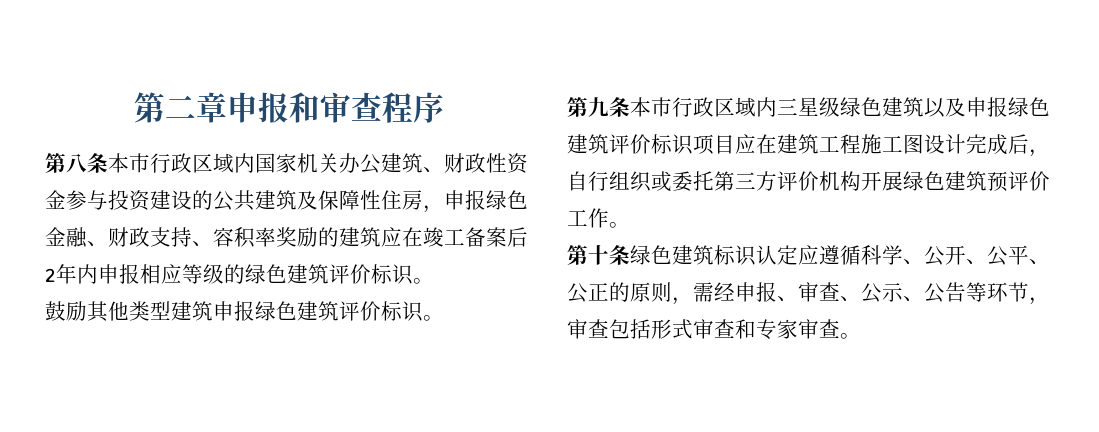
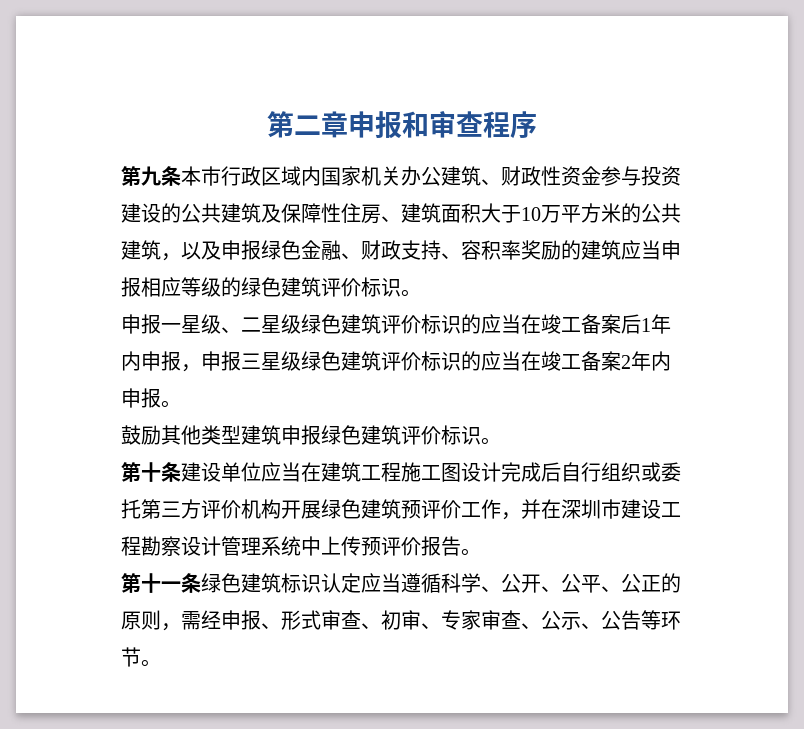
- 第八条本市行政区域内国家机关办公建筑、财政性资金参与投资建设的公共建筑及保障性住房，申报绿色金融、财政支持、容积率奖励的建筑应在竣工备案后2年内申报相应等级的绿色建筑评价标识。
+ 第九条本市行政区域内国家机关办公建筑、财政性资金参与投资建设的公共建筑及保障性住房、建筑面积大于10万平方米的公共建筑，以及申报绿色金融、财政支持、容积率奖励的建筑应当申报相应等级的绿色建筑评价标识。
+ 申报一星级、二星级绿色建筑评价标识的应当在竣工备案后1年内申报，申报三星级绿色建筑评价标识的应当在竣工备案2年内申报。
- 第九条本市行政区域内三星级绿色建筑以及申报绿色建筑评价标识项目应在建筑工程施工图设计完成后，自行组织或委托第三方评价机构开展绿色建筑预评价工作。
- 第十条绿色建筑标识认定应遵循科学、公开、公平、公正的原则，需经申报、审查、公示、公告等环节，审查包括形式审查和专家审查。
+ 第十条建设单位应当在建筑工程施工图设计完成后自行组织或委托第三方评价机构开展绿色建筑预评价工作，并在深圳市建设工程勘察设计管理系统中上传预评价报告。
+ 第十一条绿色建筑标识认定应当遵循科学、公开、公平、公正的原则，需经申报、形式审查、初审、专家审查、公示、公告等环节。

